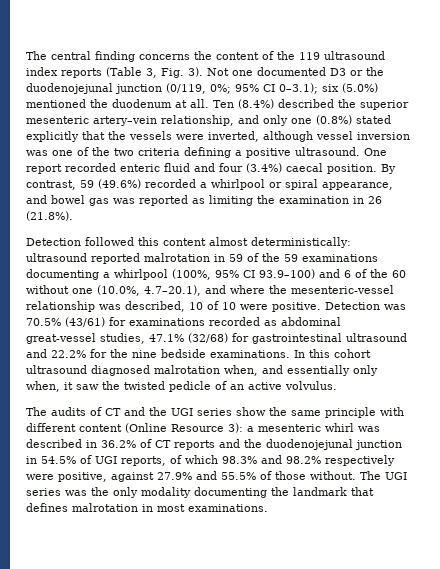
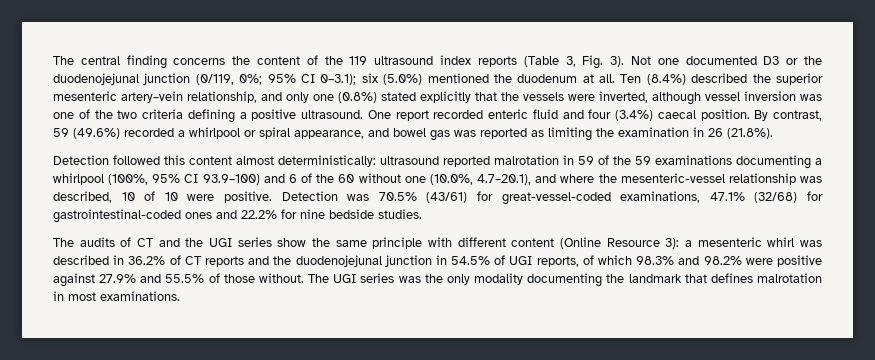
- Detection was 70.5% (43/61) for examinations recorded as abdominal great-vessel studies, 47.1% (32/68) for gastrointestinal ultrasound and 22.2% for the nine bedside examinations. In this cohort ultrasound diagnosed malrotation when, and essentially only when, it saw the twisted pedicle of an active volvulus.
+ Detection was 70.5% (43/61) for great-vessel-coded examinations, 47.1% (32/68) for gastrointestinal-coded ones and 22.2% for nine bedside studies.
- The audits of CT and the UGI series show the same principle with different content (Online Resource 3): a mesenteric whirl was described in 36.2% of CT reports and the duodenojejunal junction in 54.5% of UGI reports, of which 98.3% and 98.2% respectively were positive, against 27.9% and 55.5% of those without.
+ The audits of CT and the UGI series show the same principle with different content (Online Resource 3): a mesenteric whirl was described in 36.2% of CT reports and the duodenojejunal junction in 54.5% of UGI reports, of which 98.3% and 98.2% were positive against 27.9% and 55.5% of those without.

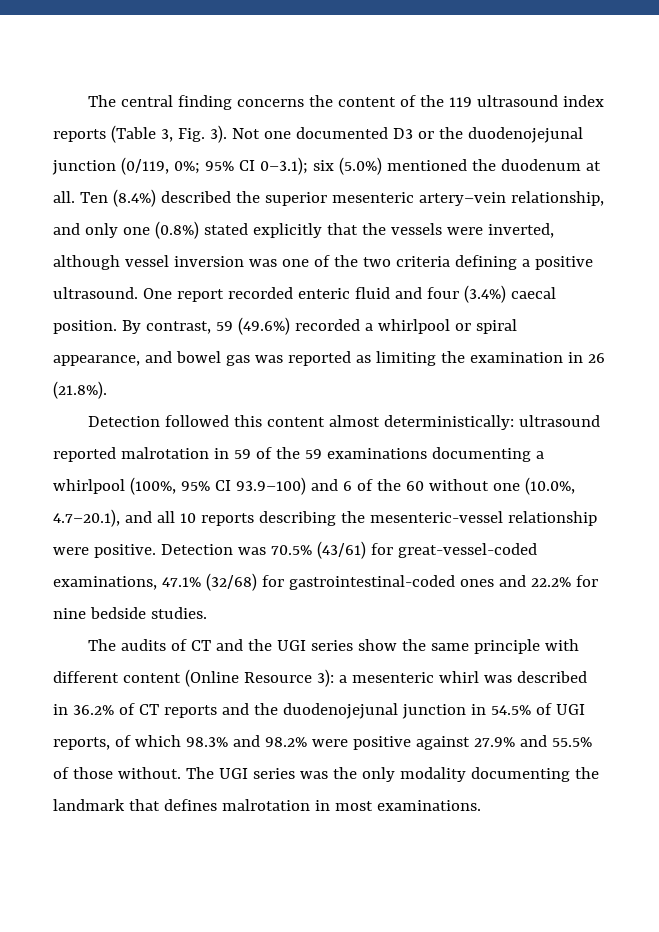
- Detection followed this content almost deterministically: ultrasound reported malrotation in 59 of the 59 examinations documenting a whirlpool (100%, 95% CI 93.9–100) and 6 of the 60 without one (10.0%, 4.7–20.1), and where the mesenteric-vessel relationship was described, 10 of 10 were positive.
+ Detection followed this content almost deterministically: ultrasound reported malrotation in 59 of the 59 examinations documenting a whirlpool (100%, 95% CI 93.9–100) and 6 of the 60 without one (10.0%, 4.7–20.1), and all 10 reports describing the mesenteric-vessel relationship were positive.

